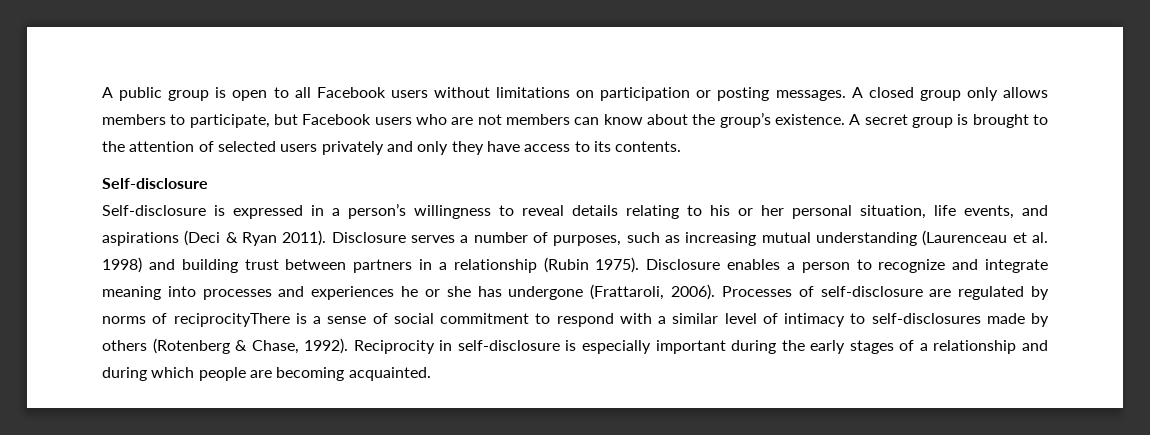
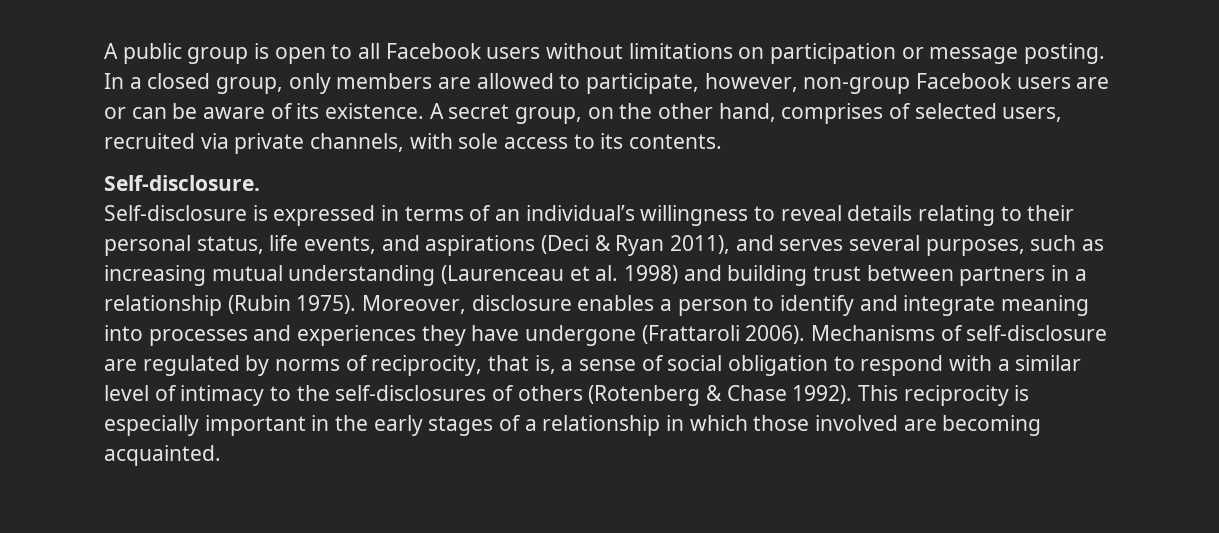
- A public group is open to all Facebook users without limitations on participation or posting messages. A closed group only allows members to participate, but Facebook users who are not members can know about the group’s existence. A secret group is brought to the attention of selected users privately and only they have access to its contents.
- Self-disclosure
+ A public group is open to all Facebook users without limitations on participation or message posting. In a closed group, only members are allowed to participate, however, non-group Facebook users are or can be aware of its existence. A secret group, on the other hand, comprises of selected users, recruited via private channels, with sole access to its contents.
+ Self-disclosure.
- Self-disclosure is expressed in a person’s willingness to reveal details relating to his or her personal situation, life events, and aspirations (Deci & Ryan 2011). Disclosure serves a number of purposes, such as increasing mutual understanding (Laurenceau et al. 1998) and building trust between partners in a relationship (Rubin 1975).
+ Self-disclosure is expressed in terms of an individual’s willingness to reveal details relating to their personal status, life events, and aspirations (Deci & Ryan 2011), and serves several purposes, such as increasing mutual understanding (Laurenceau et al. 1998) and building trust between partners in a relationship (Rubin 1975).
- Disclosure enables a person to recognize and integrate meaning into processes and experiences he or she has undergone (Frattaroli, 2006). Processes of self-disclosure are regulated by norms of reciprocityThere is a sense of social commitment to respond with a similar level of intimacy to self-disclosures made by others (Rotenberg & Chase, 1992). Reciprocity in self-disclosure is especially important during the early stages of a relationship and during which people are becoming acquainted.
+ Moreover, disclosure enables a person to identify and integrate meaning into processes and experiences they have undergone (Frattaroli 2006). Mechanisms of self-disclosure are regulated by norms of reciprocity, that is, a sense of social obligation to respond with a similar level of intimacy to the self-disclosures of others (Rotenberg & Chase 1992). This reciprocity is especially important in the early stages of a relationship in which those involved are becoming acquainted.

